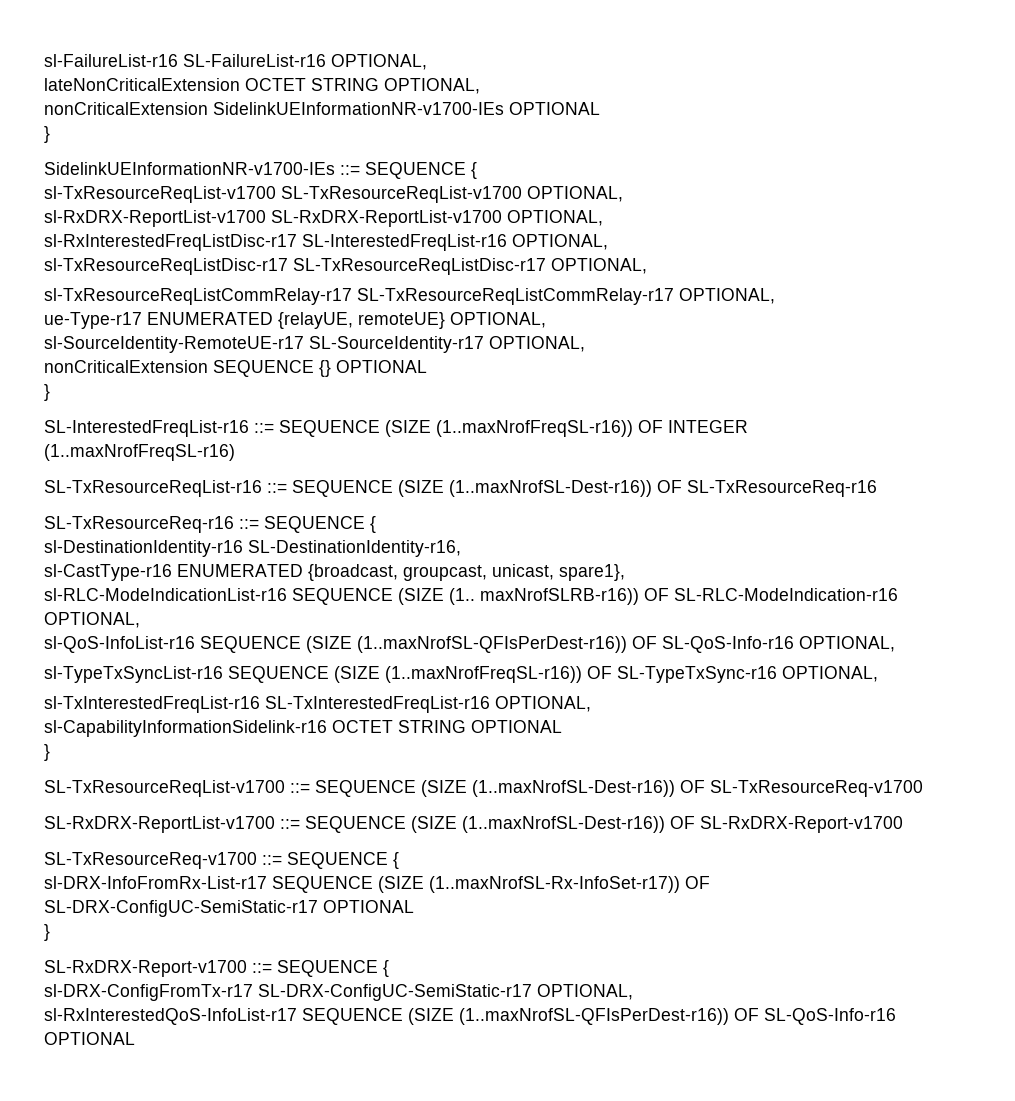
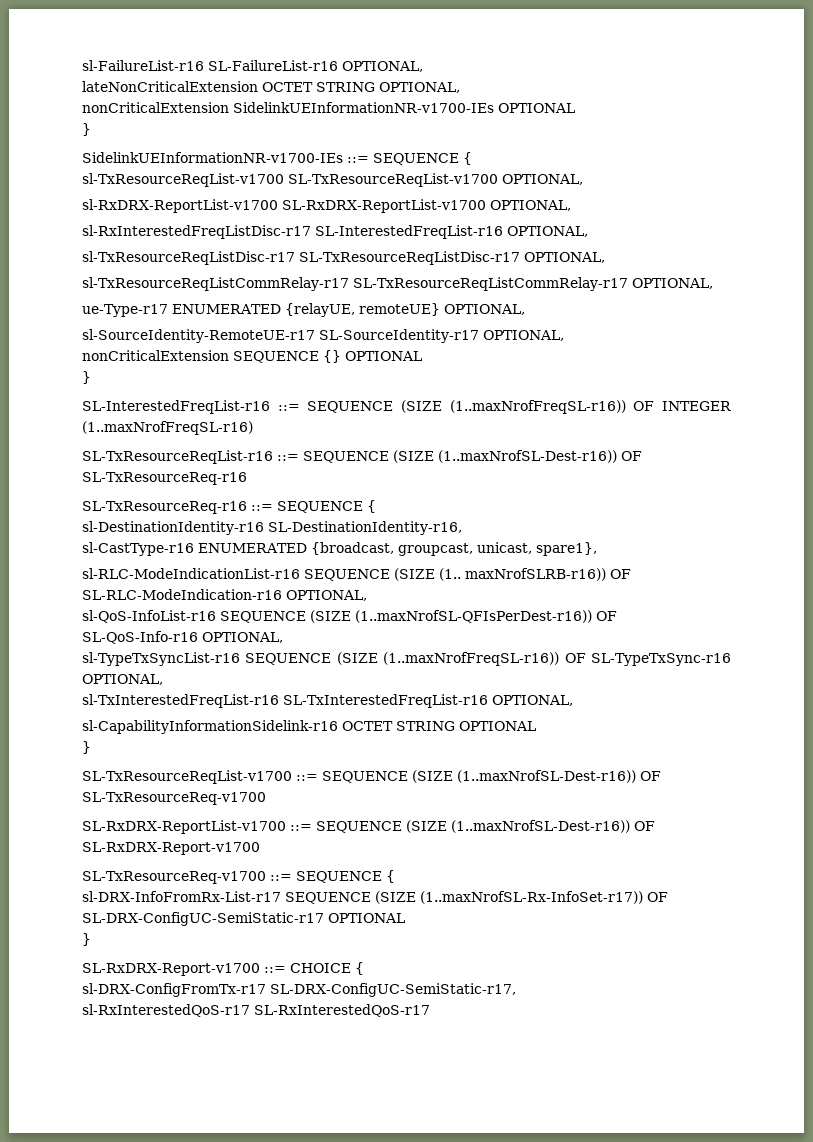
- SL-RxDRX-Report-v1700 ::= SEQUENCE {
+ SL-RxDRX-Report-v1700 ::= CHOICE {
- sl-DRX-ConfigFromTx-r17 SL-DRX-ConfigUC-SemiStatic-r17 OPTIONAL,
- sl-RxInterestedQoS-InfoList-r17 SEQUENCE (SIZE (1..maxNrofSL-QFIsPerDest-r16)) OF SL-QoS-Info-r16 OPTIONAL
+ sl-DRX-ConfigFromTx-r17 SL-DRX-ConfigUC-SemiStatic-r17,
+ sl-RxInterestedQoS-r17 SL-RxInterestedQoS-r17

